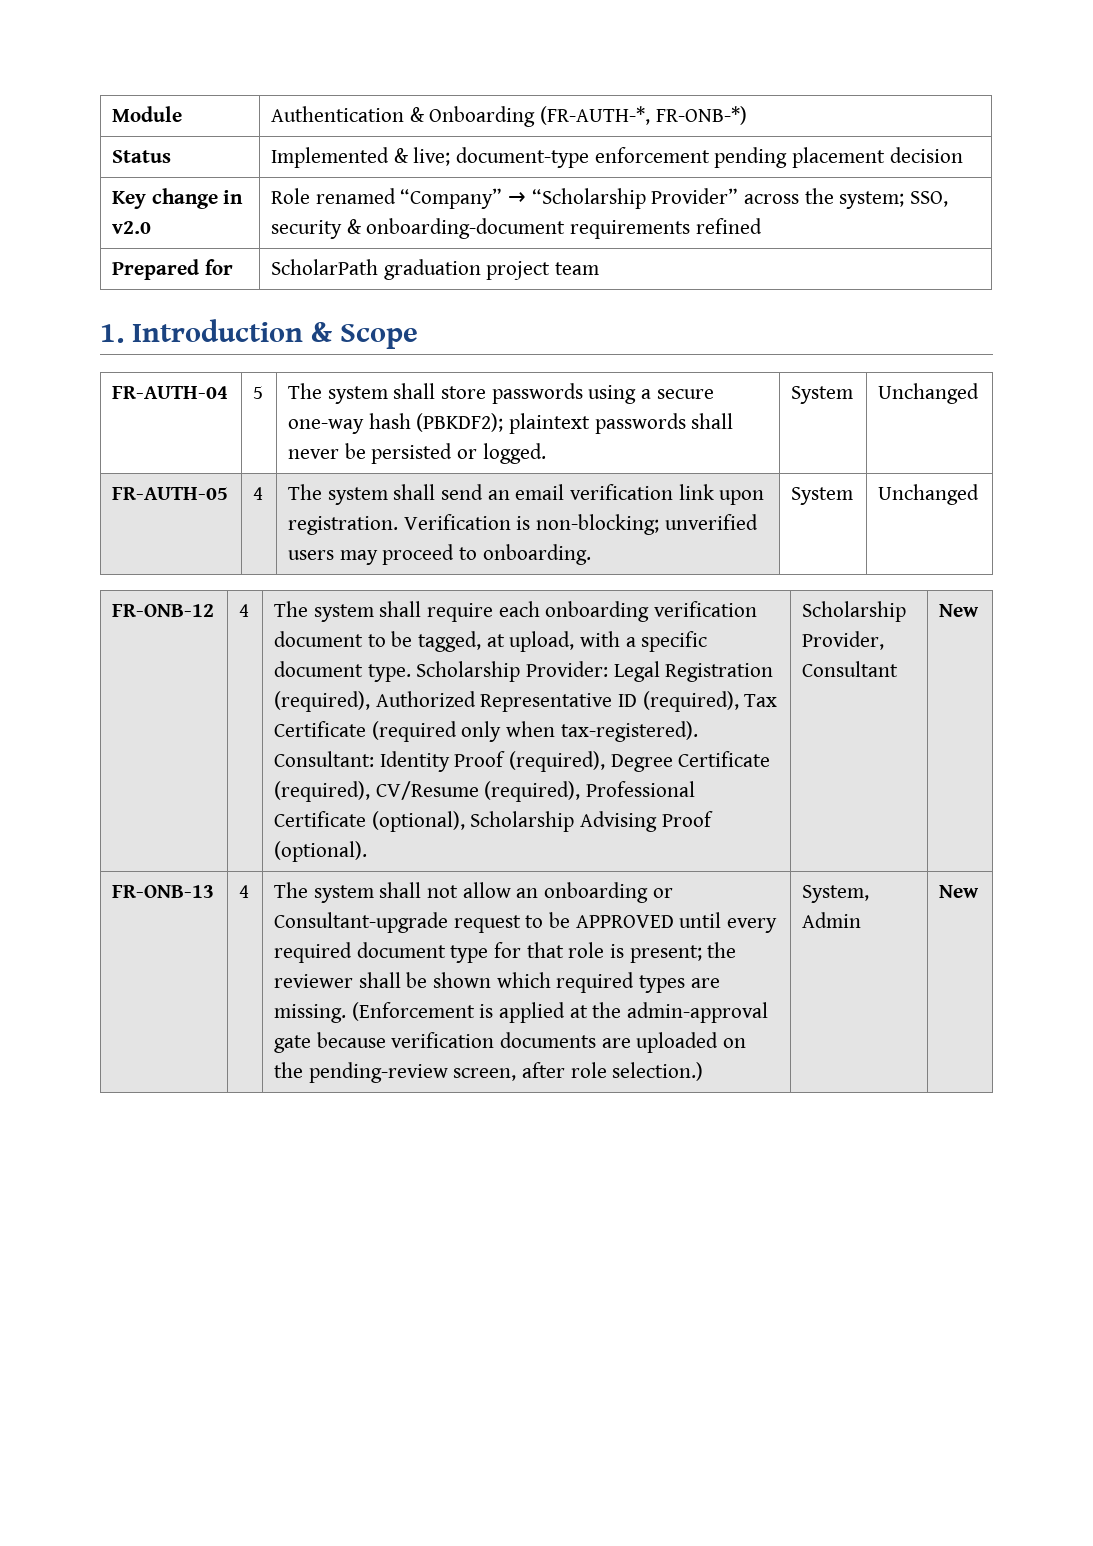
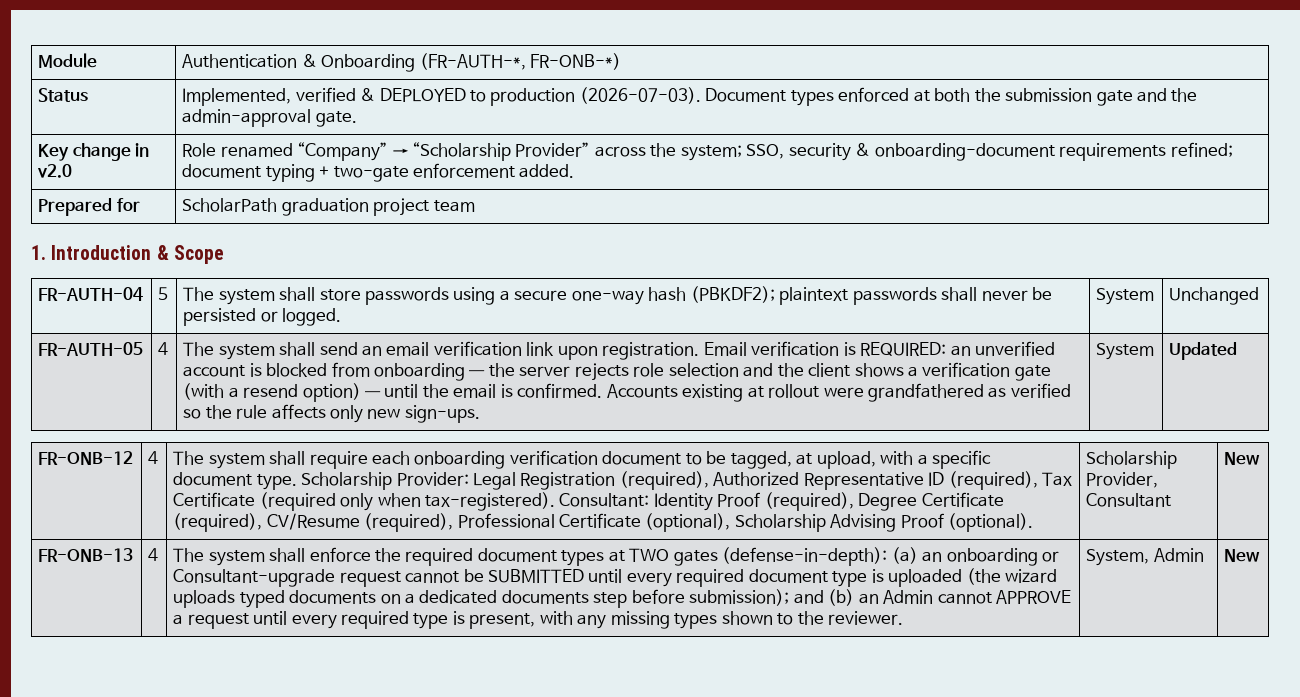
- Status | Implemented & live; document-type enforcement pending placement decision
+ Status | Implemented, verified & DEPLOYED to production (2026-07-03). Document types enforced at both the submission gate and the admin-approval gate.
- Key change in v2.0 | Role renamed “Company” → “Scholarship Provider” across the system; SSO, security & onboarding-document requirements refined
+ Key change in v2.0 | Role renamed “Company” → “Scholarship Provider” across the system; SSO, security & onboarding-document requirements refined; document typing + two-gate enforcement added.
- Verification is non-blocking; unverified users may proceed to onboarding. | System | Unchanged
+ Email verification is REQUIRED: an unverified account is blocked from onboarding — the server rejects role selection and the client shows a verification gate (with a resend option) — until the email is confirmed. Accounts existing at rollout were grandfathered as verified so the rule affects only new sign-ups. | System | Updated
- The system shall not allow an onboarding or Consultant-upgrade request to be APPROVED until every required document type for that role is present; the reviewer shall be shown which required types are missing. (Enforcement is applied at the admin-approval gate because verification documents are uploaded on the pending-review screen, after role selection.)
+ The system shall enforce the required document types at TWO gates (defense-in-depth): (a) an onboarding or Consultant-upgrade request cannot be SUBMITTED until every required document type is uploaded (the wizard uploads typed documents on a dedicated documents step before submission); and (b) an Admin cannot APPROVE a request until every required type is present, with any missing types shown to the reviewer.

